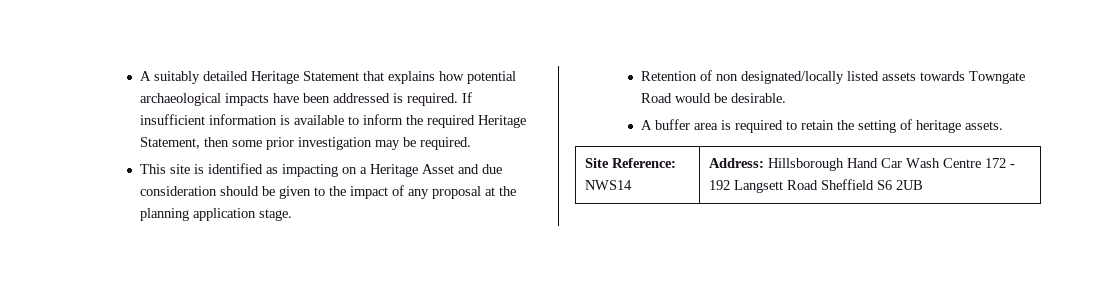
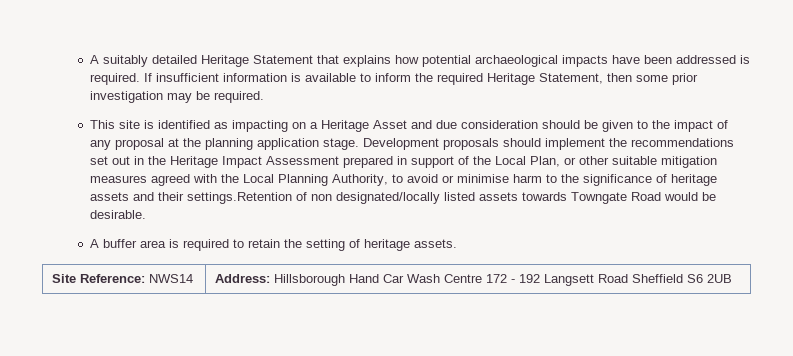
- This site is identified as impacting on a Heritage Asset and due consideration should be given to the impact of any proposal at the planning application stage.
- Retention of non designated/locally listed assets towards Towngate Road would be desirable.
+ This site is identified as impacting on a Heritage Asset and due consideration should be given to the impact of any proposal at the planning application stage. Development proposals should implement the recommendations set out in the Heritage Impact Assessment prepared in support of the Local Plan, or other suitable mitigation measures agreed with the Local Planning Authority, to avoid or minimise harm to the significance of heritage assets and their settings.Retention of non designated/locally listed assets towards Towngate Road would be desirable.

